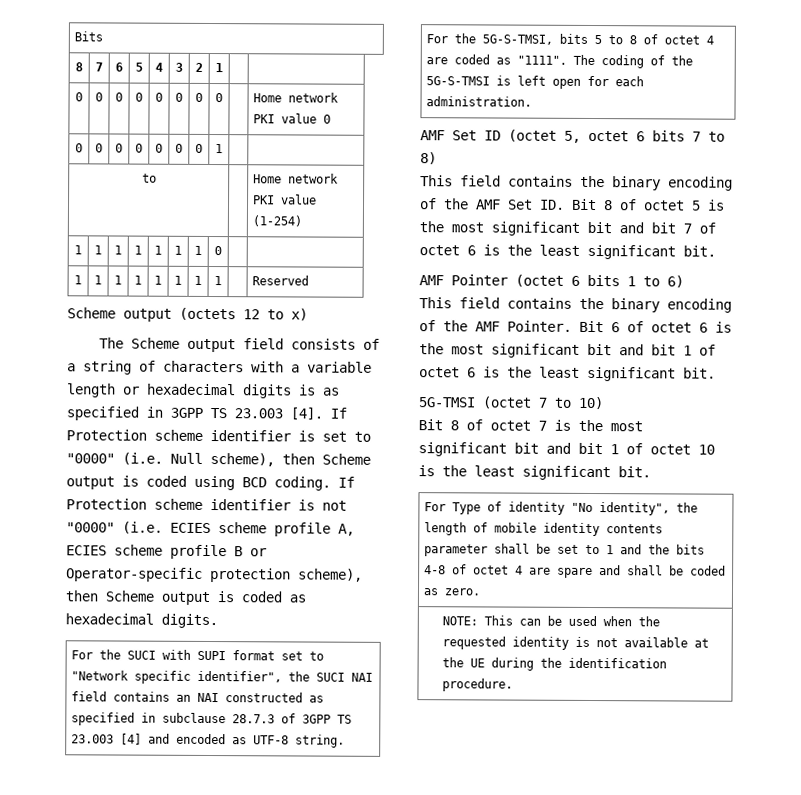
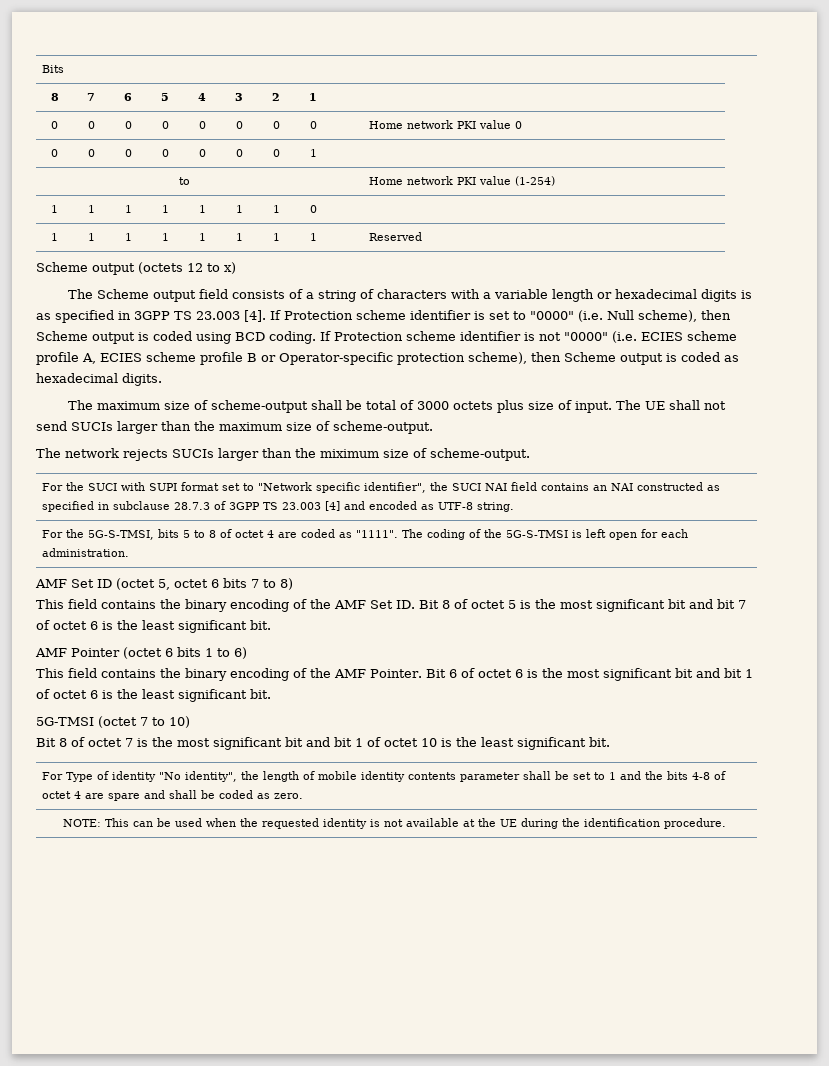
+ The maximum size of scheme-output shall be total of 3000 octets plus size of input. The UE shall not send SUCIs larger than the maximum size of scheme-output.
+ The network rejects SUCIs larger than the miximum size of scheme-output.

